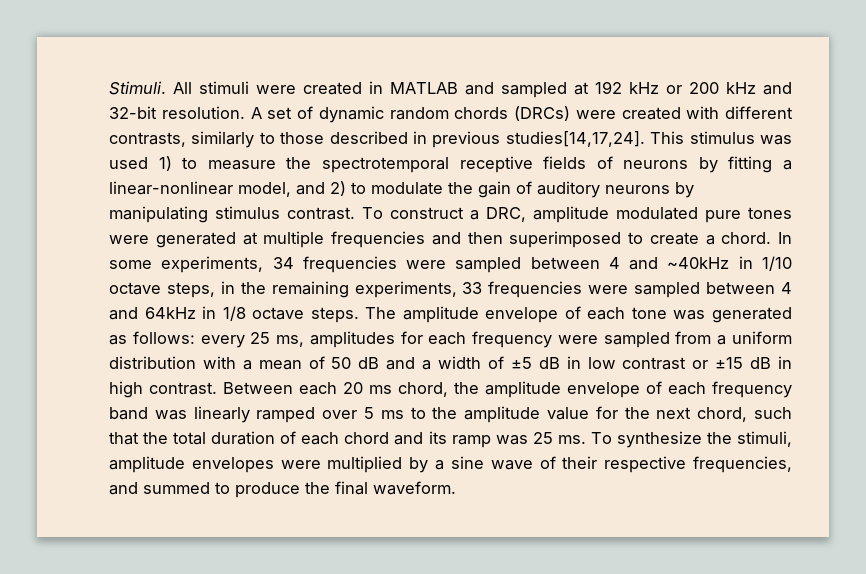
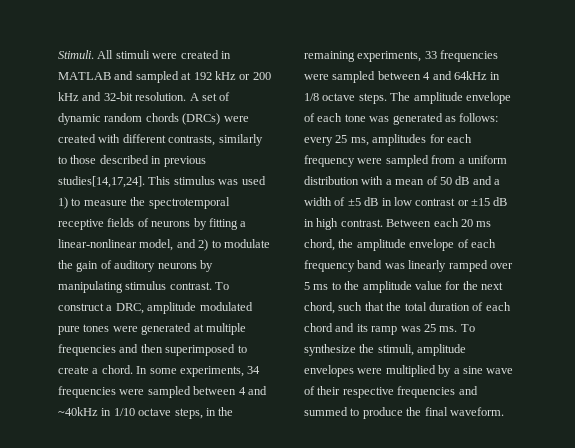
- To synthesize the stimuli, amplitude envelopes were multiplied by a sine wave of their respective frequencies, and summed to produce the final waveform.
+ To synthesize the stimuli, amplitude envelopes were multiplied by a sine wave of their respective frequencies and summed to produce the final waveform.

